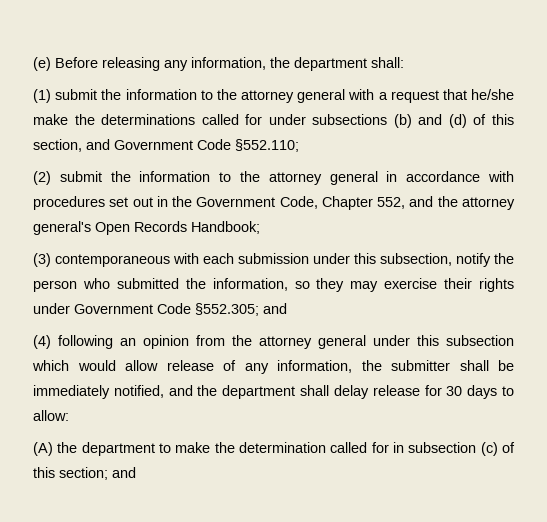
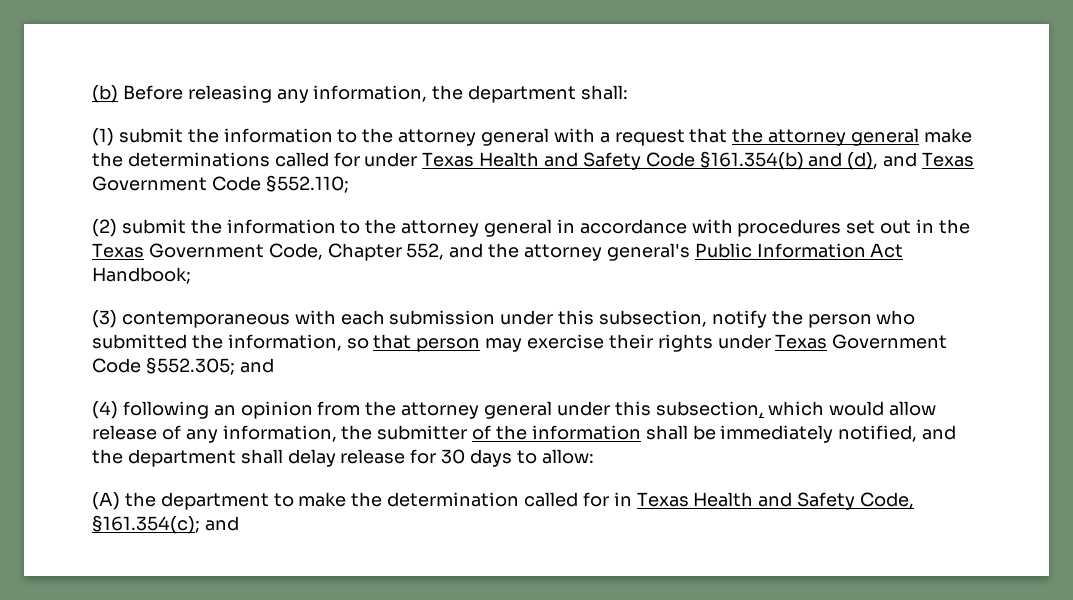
- (e) Before releasing any information, the department shall:
+ (b) Before releasing any information, the department shall:
- (1) submit the information to the attorney general with a request that he/she make the determinations called for under subsections (b) and (d) of this section, and Government Code §552.110;
+ (1) submit the information to the attorney general with a request that the attorney general make the determinations called for under Texas Health and Safety Code §161.354(b) and (d), and Texas Government Code §552.110;
- (2) submit the information to the attorney general in accordance with procedures set out in the Government Code, Chapter 552, and the attorney general's Open Records Handbook;
+ (2) submit the information to the attorney general in accordance with procedures set out in the Texas Government Code, Chapter 552, and the attorney general's Public Information Act Handbook;
- (3) contemporaneous with each submission under this subsection, notify the person who submitted the information, so they may exercise their rights under Government Code §552.305; and
+ (3) contemporaneous with each submission under this subsection, notify the person who submitted the information, so that person may exercise their rights under Texas Government Code §552.305; and
- (4) following an opinion from the attorney general under this subsection which would allow release of any information, the submitter shall be immediately notified, and the department shall delay release for 30 days to allow:
+ (4) following an opinion from the attorney general under this subsection, which would allow release of any information, the submitter of the information shall be immediately notified, and the department shall delay release for 30 days to allow:
- (A) the department to make the determination called for in subsection (c) of this section; and
+ (A) the department to make the determination called for in Texas Health and Safety Code, §161.354(c); and

